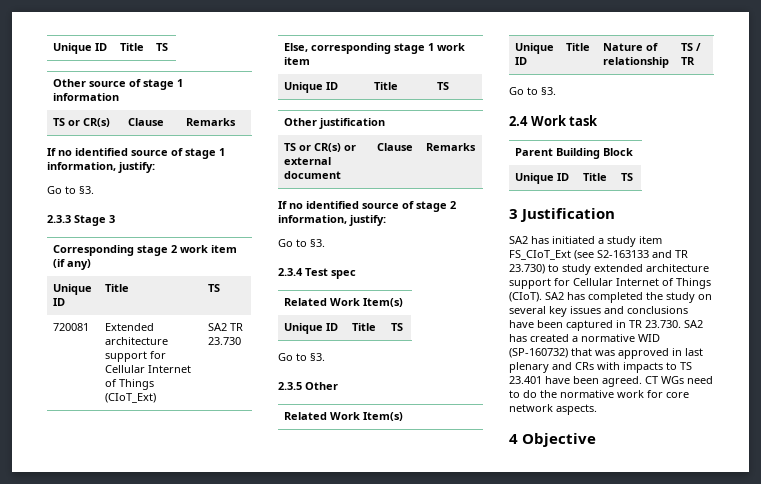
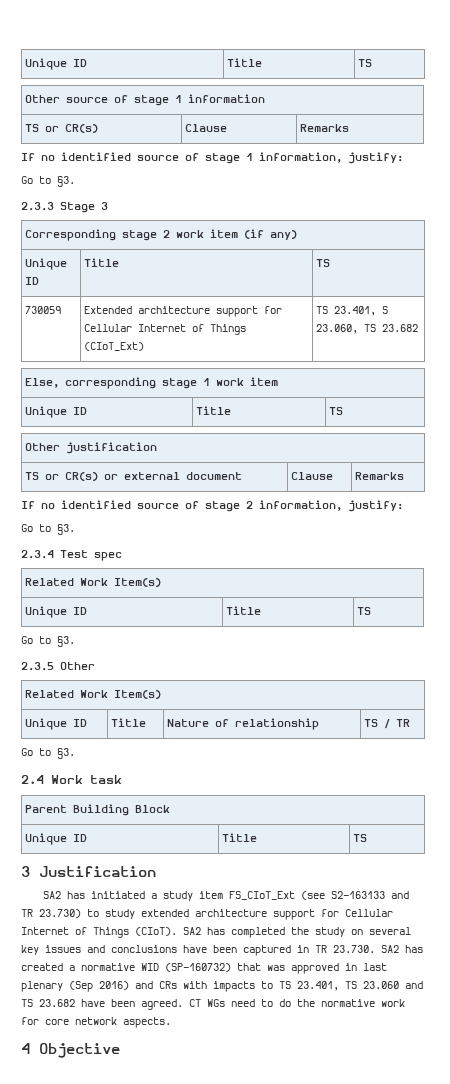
- 720081 | Extended architecture support for Cellular Internet of Things (CIoT_Ext) | SA2 TR 23.730
+ 730059 | Extended architecture support for Cellular Internet of Things (CIoT_Ext) | TS 23.401, S 23.060, TS 23.682
- SA2 has completed the study on several key issues and conclusions have been captured in TR 23.730. SA2 has created a normative WID (SP-160732) that was approved in last plenary and CRs with impacts to TS 23.401 have been agreed.
+ SA2 has completed the study on several key issues and conclusions have been captured in TR 23.730. SA2 has created a normative WID (SP-160732) that was approved in last plenary (Sep 2016) and CRs with impacts to TS 23.401, TS 23.060 and TS 23.682 have been agreed.

